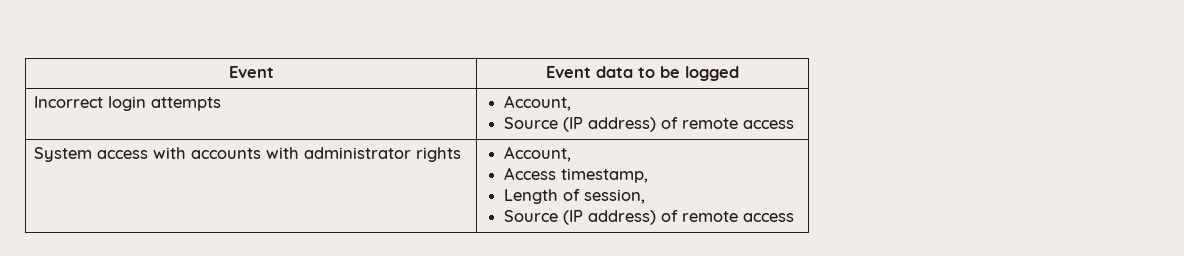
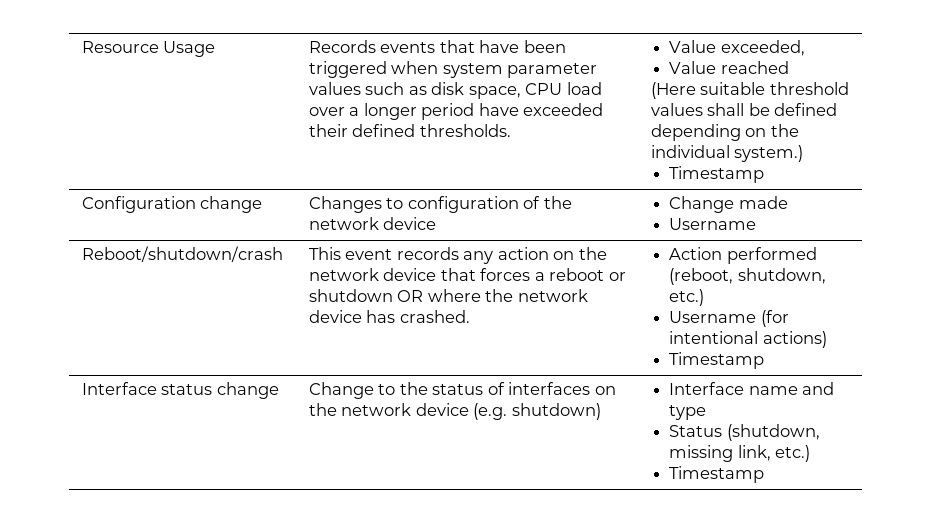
- Event | Event data to be logged
- Incorrect login attempts | Account,
- Source (IP address) of remote access
- System access with accounts with administrator rights | Account,
- Access timestamp,
- Length of session,
- Source (IP address) of remote access
+ Resource Usage | Records events that have been triggered when system parameter values such as disk space, CPU load over a longer period have exceeded their defined thresholds. | Value exceeded,
+ Value reached
+ (Here suitable threshold values shall be defined depending on the individual system.)
+ Timestamp
+ Configuration change | Changes to configuration of the network device | Change made
+ Username
+ Reboot/shutdown/crash | This event records any action on the network device that forces a reboot or shutdown OR where the network device has crashed. | Action performed (reboot, shutdown, etc.)
+ Username (for intentional actions)
+ Timestamp
+ Interface status change | Change to the status of interfaces on the network device (e.g. shutdown) | Interface name and type
+ Status (shutdown, missing link, etc.)
+ Timestamp

